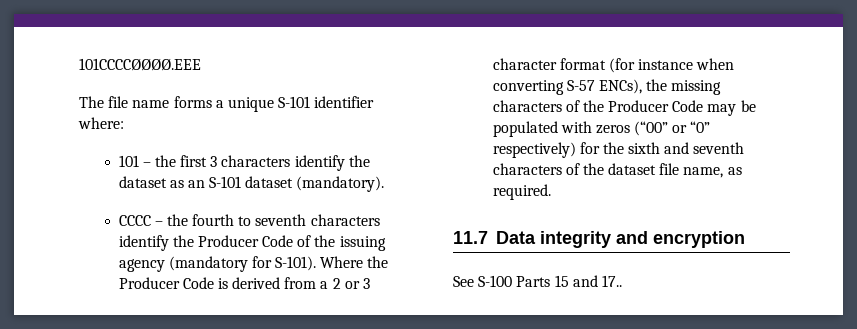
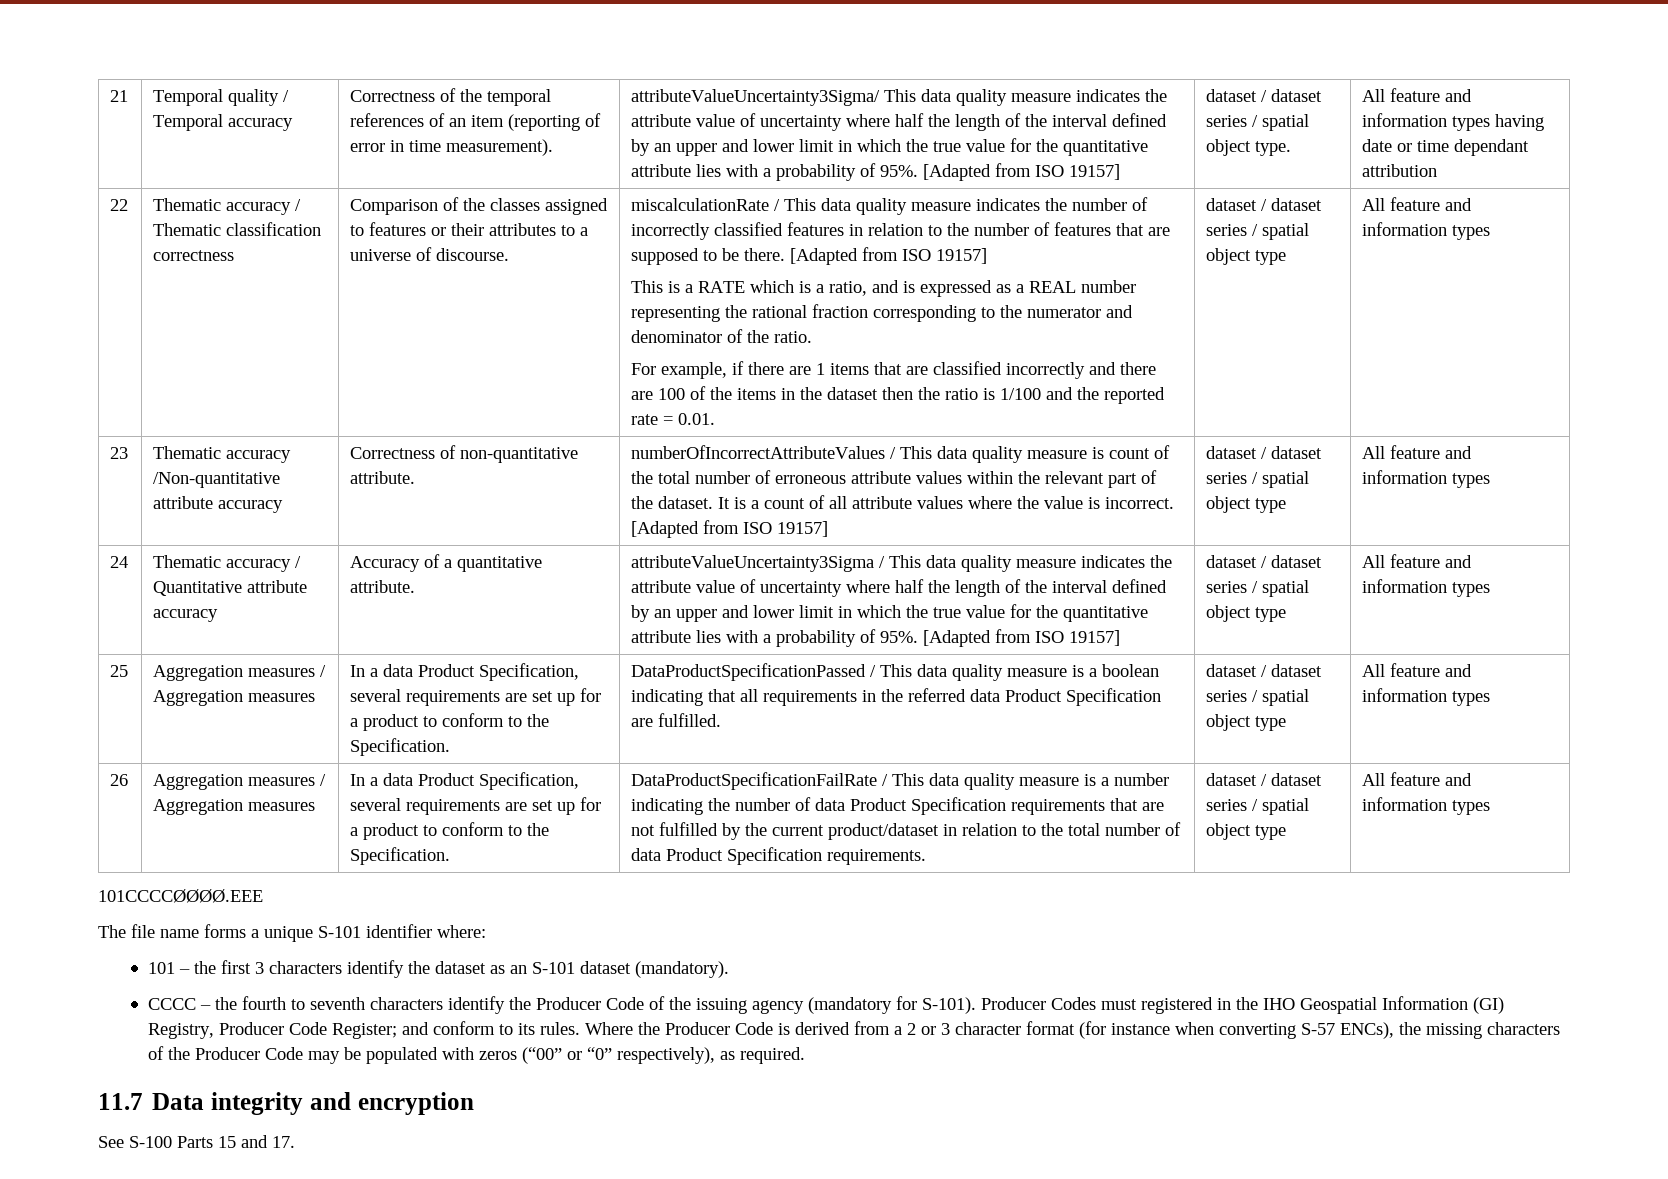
+ 21 | Temporal quality / Temporal accuracy | Correctness of the temporal references of an item (reporting of error in time measurement). | attributeValueUncertainty3Sigma/ This data quality measure indicates the attribute value of uncertainty where half the length of the interval defined by an upper and lower limit in which the true value for the quantitative attribute lies with a probability of 95%. [Adapted from ISO 19157] | dataset / dataset series / spatial object type. | All feature and information types having date or time dependant attribution
+ 22 | Thematic accuracy / Thematic classification correctness | Comparison of the classes assigned to features or their attributes to a universe of discourse. | miscalculationRate / This data quality measure indicates the number of incorrectly classified features in relation to the number of features that are supposed to be there. [Adapted from ISO 19157]
+ This is a RATE which is a ratio, and is expressed as a REAL number representing the rational fraction corresponding to the numerator and denominator of the ratio.
+ For example, if there are 1 items that are classified incorrectly and there are 100 of the items in the dataset then the ratio is 1/100 and the reported rate = 0.01. | dataset / dataset series / spatial object type | All feature and information types
+ 23 | Thematic accuracy /Non-quantitative attribute accuracy | Correctness of non-quantitative attribute. | numberOfIncorrectAttributeValues / This data quality measure is count of the total number of erroneous attribute values within the relevant part of the dataset. It is a count of all attribute values where the value is incorrect. [Adapted from ISO 19157] | dataset / dataset series / spatial object type | All feature and information types
+ 24 | Thematic accuracy / Quantitative attribute accuracy | Accuracy of a quantitative attribute. | attributeValueUncertainty3Sigma / This data quality measure indicates the attribute value of uncertainty where half the length of the interval defined by an upper and lower limit in which the true value for the quantitative attribute lies with a probability of 95%. [Adapted from ISO 19157] | dataset / dataset series / spatial object type | All feature and information types
+ 25 | Aggregation measures / Aggregation measures | In a data Product Specification, several requirements are set up for a product to conform to the Specification. | DataProductSpecificationPassed / This data quality measure is a boolean indicating that all requirements in the referred data Product Specification are fulfilled. | dataset / dataset series / spatial object type | All feature and information types
+ 26 | Aggregation measures / Aggregation measures | In a data Product Specification, several requirements are set up for a product to conform to the Specification. | DataProductSpecificationFailRate / This data quality measure is a number indicating the number of data Product Specification requirements that are not fulfilled by the current product/dataset in relation to the total number of data Product Specification requirements. | dataset / dataset series / spatial object type | All feature and information types
+ Producer Codes must registered in the IHO Geospatial Information (GI) Registry, Producer Code Register; and conform to its rules.
- Where the Producer Code is derived from a 2 or 3 character format (for instance when converting S-57 ENCs), the missing characters of the Producer Code may be populated with zeros (“00” or “0” respectively) for the sixth and seventh characters of the dataset file name, as required.
+ Where the Producer Code is derived from a 2 or 3 character format (for instance when converting S-57 ENCs), the missing characters of the Producer Code may be populated with zeros (“00” or “0” respectively), as required.
- See S-100 Parts 15 and 17..
+ See S-100 Parts 15 and 17.

